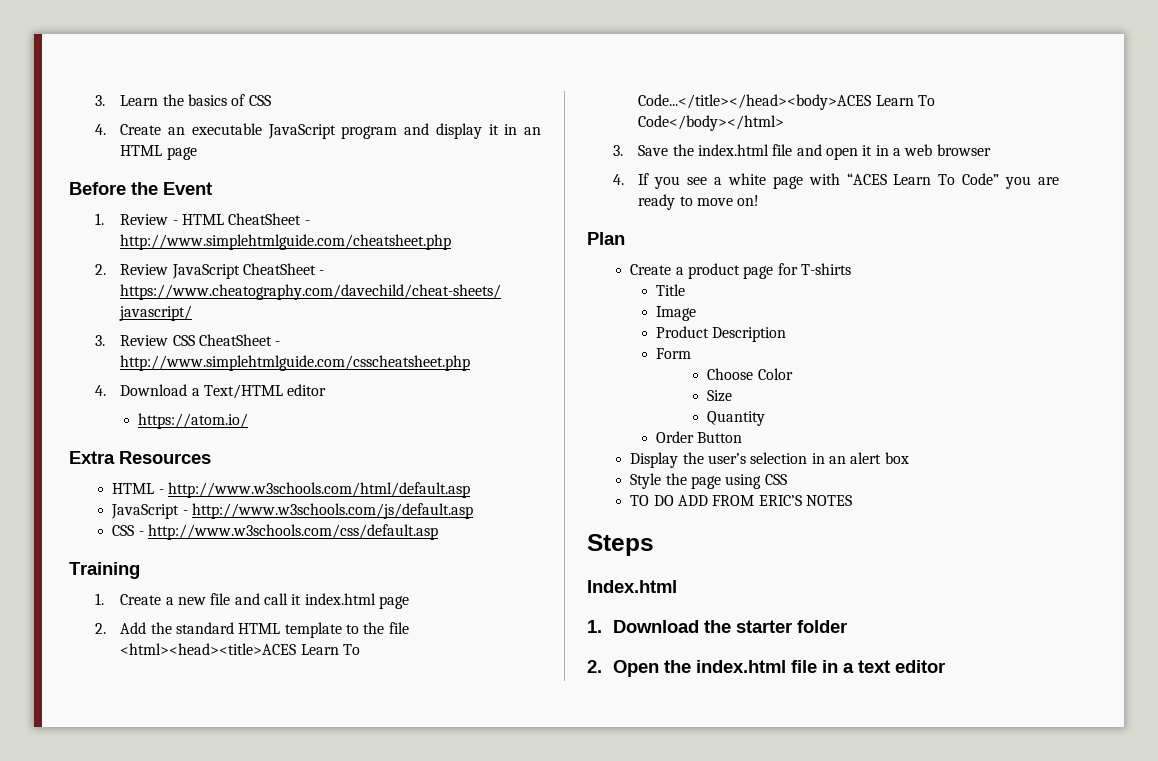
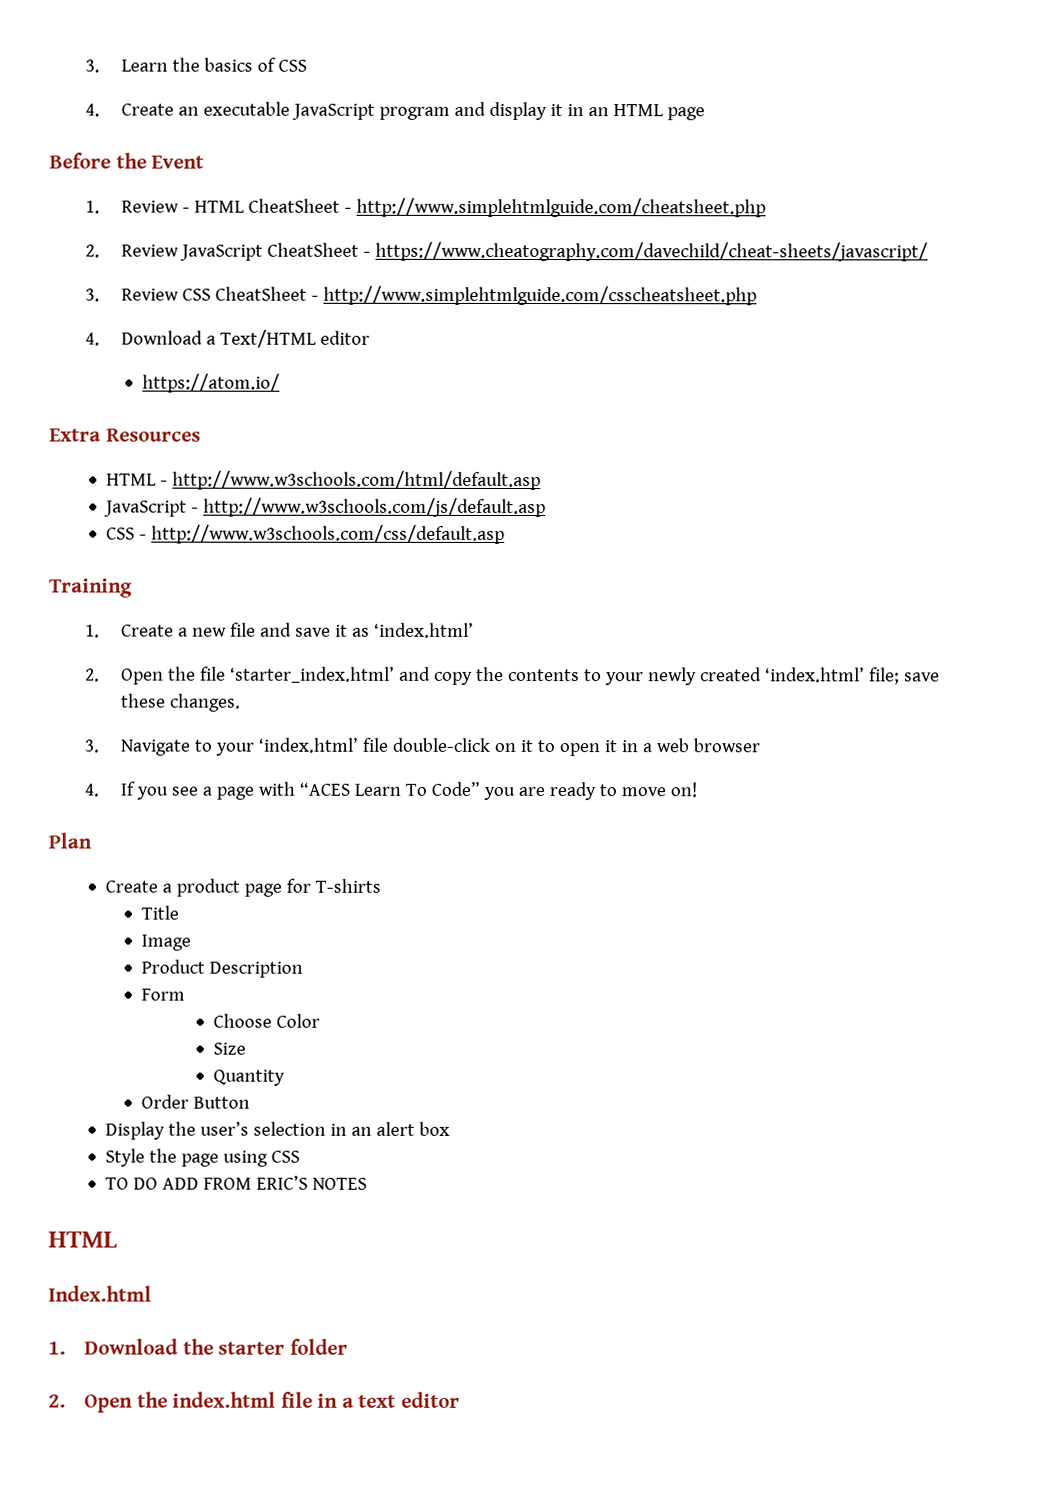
- 1. Create a new file and call it index.html page
- 2. Add the standard HTML template to the file <html><head><title>ACES Learn To Code...</title></head><body>ACES Learn To Code</body></html>
- 3. Save the index.html file and open it in a web browser
+ 1. Create a new file and save it as ‘index.html’
+ 2. Open the file ‘starter_index.html’ and copy the contents to your newly created ‘index.html’ file; save these changes.
+ 3. Navigate to your ‘index.html’ file double-click on it to open it in a web browser
- 4. If you see a white page with “ACES Learn To Code” you are ready to move on!
+ 4. If you see a page with “ACES Learn To Code” you are ready to move on!
  TO DO ADD FROM ERIC’S NOTES
- Steps
+ HTML

